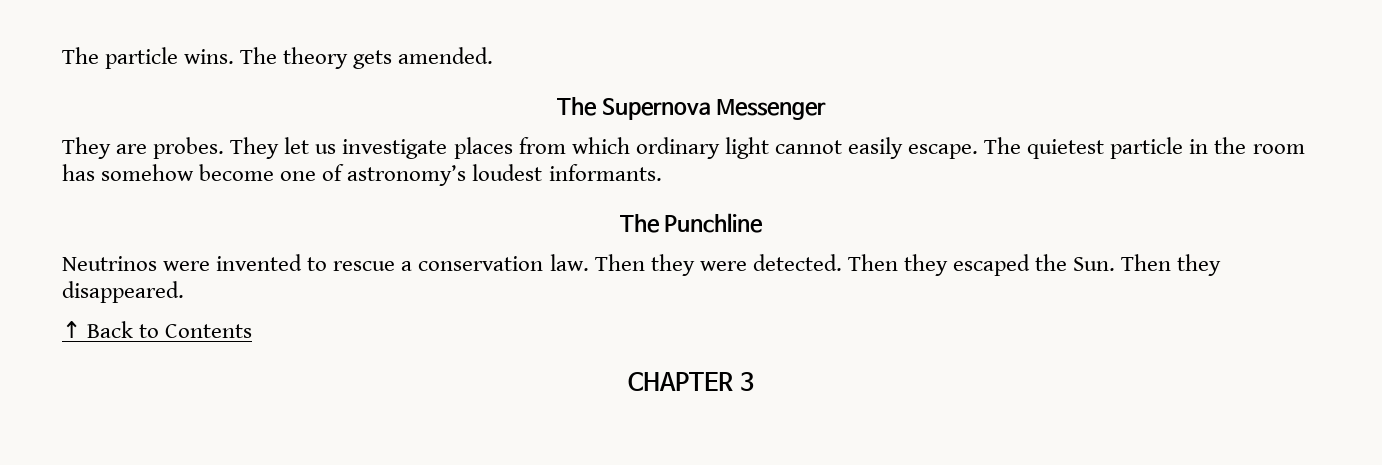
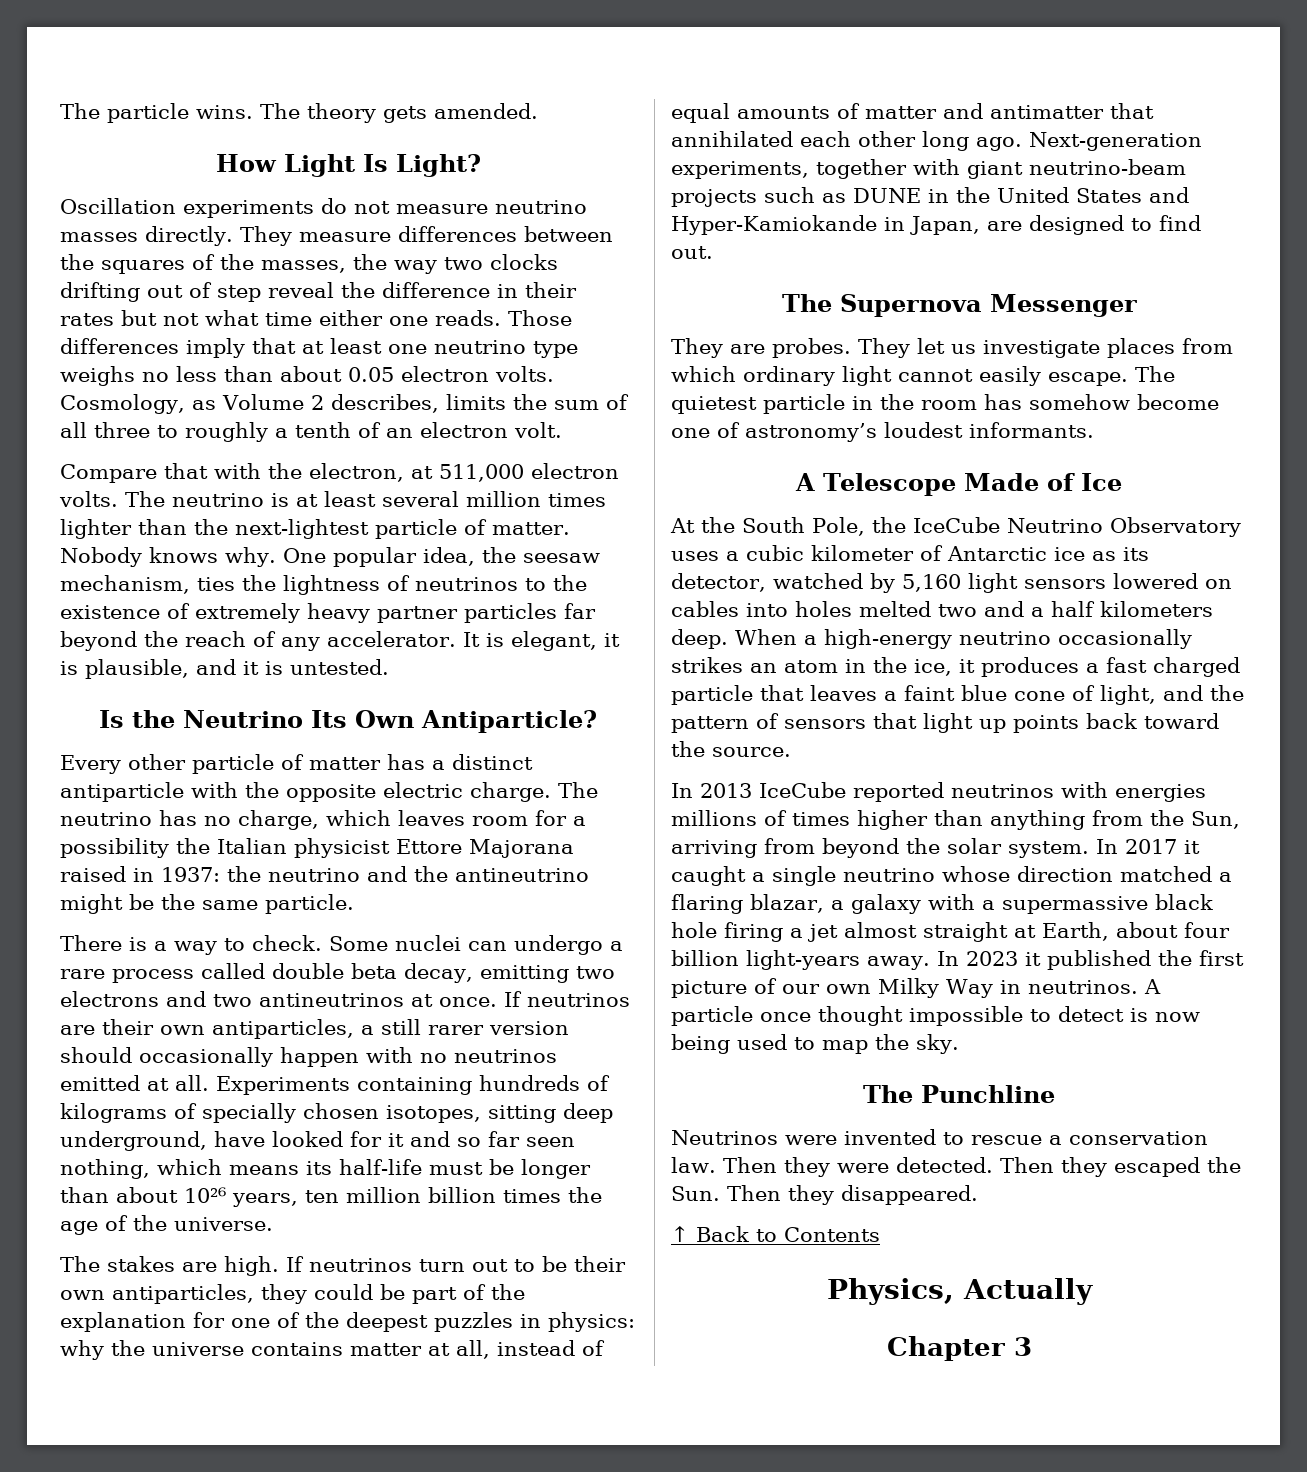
+ How Light Is Light?
+ Oscillation experiments do not measure neutrino masses directly. They measure differences between the squares of the masses, the way two clocks drifting out of step reveal the difference in their rates but not what time either one reads. Those differences imply that at least one neutrino type weighs no less than about 0.05 electron volts. Cosmology, as Volume 2 describes, limits the sum of all three to roughly a tenth of an electron volt.
+ Compare that with the electron, at 511,000 electron volts. The neutrino is at least several million times lighter than the next-lightest particle of matter. Nobody knows why. One popular idea, the seesaw mechanism, ties the lightness of neutrinos to the existence of extremely heavy partner particles far beyond the reach of any accelerator. It is elegant, it is plausible, and it is untested.
+ Is the Neutrino Its Own Antiparticle?
+ Every other particle of matter has a distinct antiparticle with the opposite electric charge. The neutrino has no charge, which leaves room for a possibility the Italian physicist Ettore Majorana raised in 1937: the neutrino and the antineutrino might be the same particle.
+ There is a way to check. Some nuclei can undergo a rare process called double beta decay, emitting two electrons and two antineutrinos at once. If neutrinos are their own antiparticles, a still rarer version should occasionally happen with no neutrinos emitted at all. Experiments containing hundreds of kilograms of specially chosen isotopes, sitting deep underground, have looked for it and so far seen nothing, which means its half-life must be longer than about 10²⁶ years, ten million billion times the age of the universe.
+ The stakes are high. If neutrinos turn out to be their own antiparticles, they could be part of the explanation for one of the deepest puzzles in physics: why the universe contains matter at all, instead of equal amounts of matter and antimatter that annihilated each other long ago. Next-generation experiments, together with giant neutrino-beam projects such as DUNE in the United States and Hyper-Kamiokande in Japan, are designed to find out.
+ A Telescope Made of Ice
+ At the South Pole, the IceCube Neutrino Observatory uses a cubic kilometer of Antarctic ice as its detector, watched by 5,160 light sensors lowered on cables into holes melted two and a half kilometers deep. When a high-energy neutrino occasionally strikes an atom in the ice, it produces a fast charged particle that leaves a faint blue cone of light, and the pattern of sensors that light up points back toward the source.
+ In 2013 IceCube reported neutrinos with energies millions of times higher than anything from the Sun, arriving from beyond the solar system. In 2017 it caught a single neutrino whose direction matched a flaring blazar, a galaxy with a supermassive black hole firing a jet almost straight at Earth, about four billion light-years away. In 2023 it published the first picture of our own Milky Way in neutrinos. A particle once thought impossible to detect is now being used to map the sky.
- CHAPTER 3
+ Physics, Actually
+ Chapter 3

